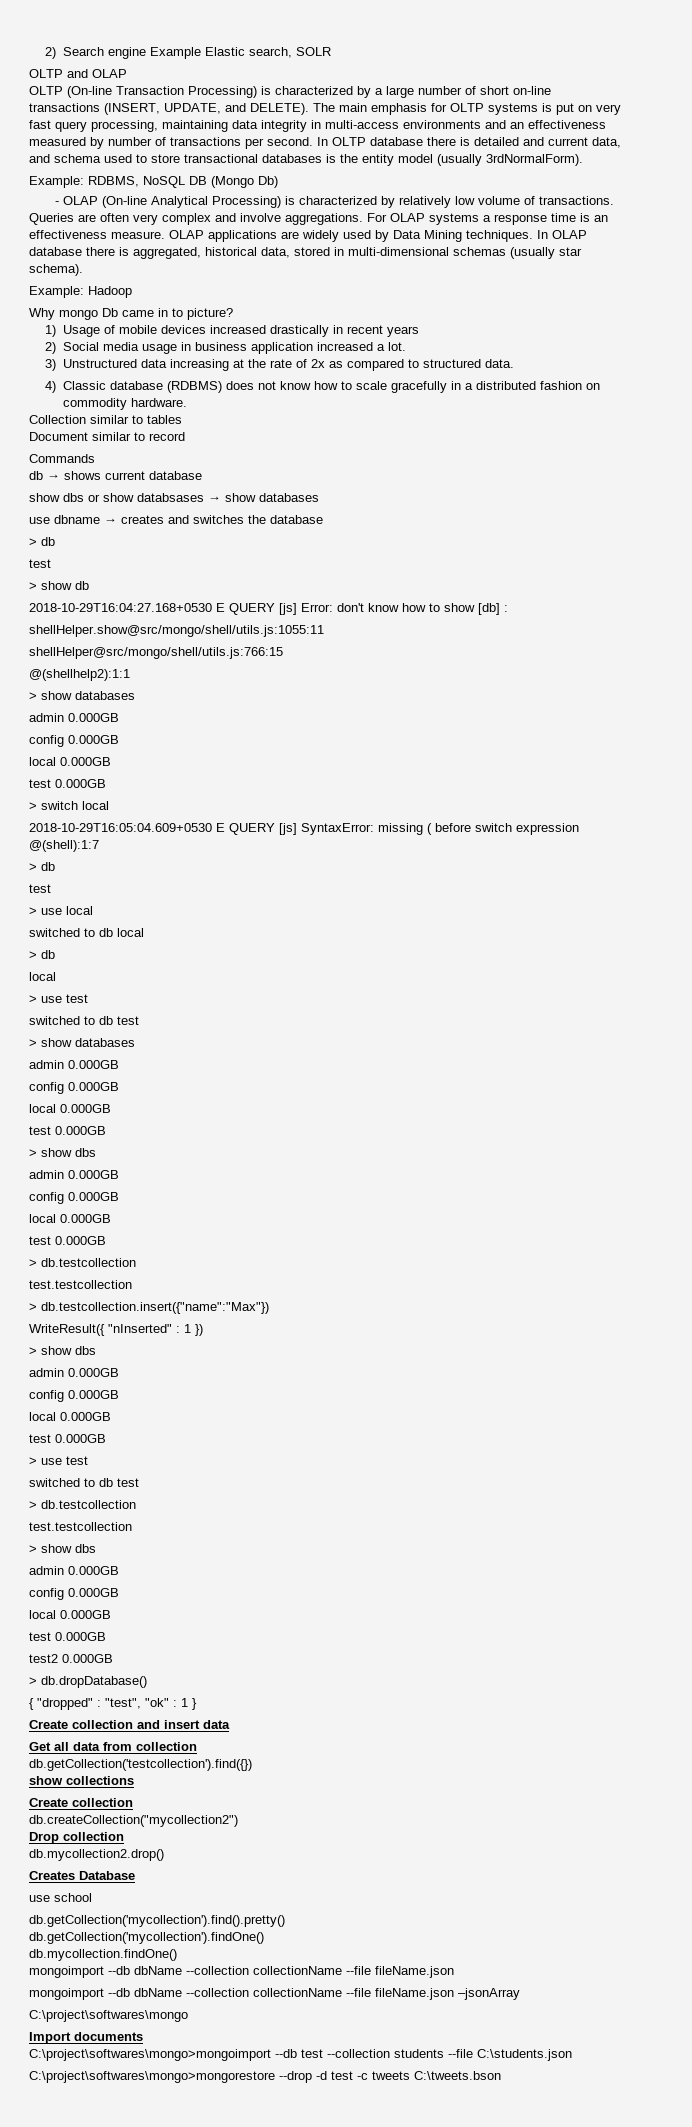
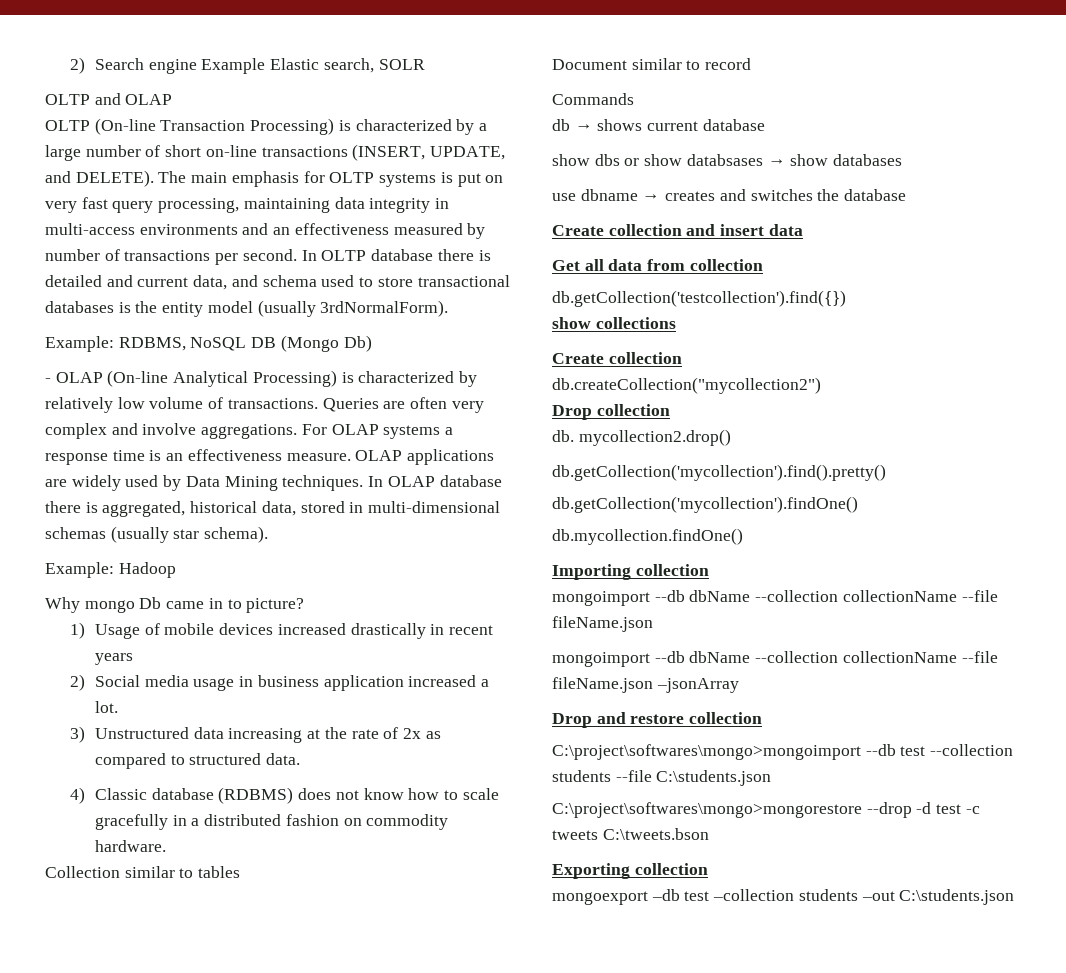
  use dbname → creates and switches the database
- > db
- test
- > show db
- 2018-10-29T16:04:27.168+0530 E QUERY [js] Error: don't know how to show [db] :
- shellHelper.show@src/mongo/shell/utils.js:1055:11
- shellHelper@src/mongo/shell/utils.js:766:15
- @(shellhelp2):1:1
- > show databases
- admin 0.000GB
- config 0.000GB
- local 0.000GB
- test 0.000GB
- > switch local
- 2018-10-29T16:05:04.609+0530 E QUERY [js] SyntaxError: missing ( before switch expression @(shell):1:7
- > db
- test
- > use local
- switched to db local
- > db
- local
- > use test
- switched to db test
- > show databases
- admin 0.000GB
- config 0.000GB
- local 0.000GB
- test 0.000GB
- > show dbs
- admin 0.000GB
- config 0.000GB
- local 0.000GB
- test 0.000GB
- > db.testcollection
- test.testcollection
- > db.testcollection.insert({"name":"Max"})
- WriteResult({ "nInserted" : 1 })
- > show dbs
- admin 0.000GB
- config 0.000GB
- local 0.000GB
- test 0.000GB
- > use test
- switched to db test
- > db.testcollection
- test.testcollection
- > show dbs
- admin 0.000GB
- config 0.000GB
- local 0.000GB
- test 0.000GB
- test2 0.000GB
- > db.dropDatabase()
- { "dropped" : "test", "ok" : 1 }
- db.mycollection2.drop()
- Creates Database
- use school
+ db. mycollection2.drop()
+ Importing collection
- C:\project\softwares\mongo
- Import documents
+ Drop and restore collection
+ Exporting collection
+ mongoexport –db test –collection students –out C:\students.json

